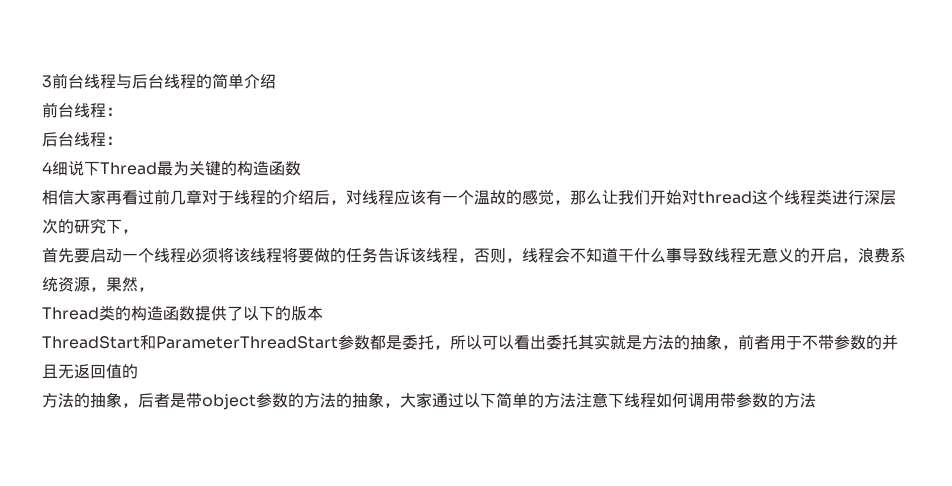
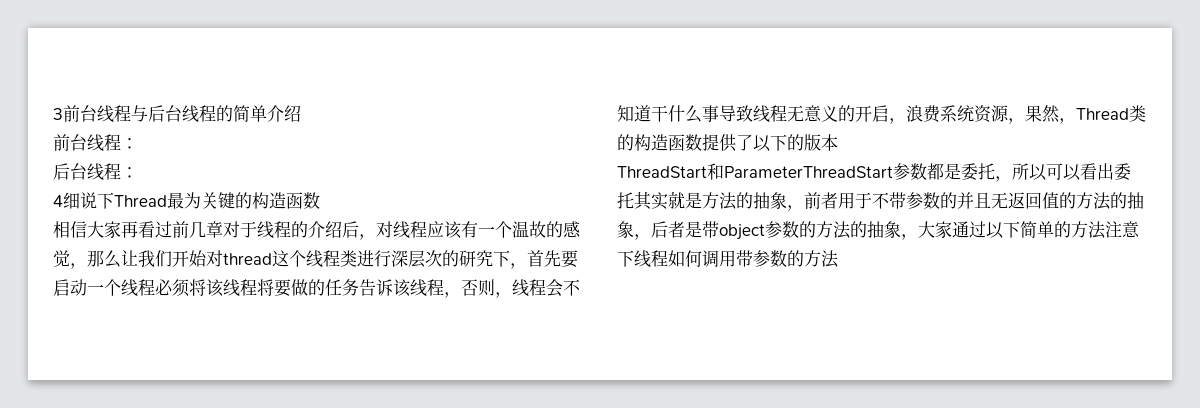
- 相信大家再看过前几章对于线程的介绍后，对线程应该有一个温故的感觉，那么让我们开始对thread这个线程类进行深层次的研究下，
- 首先要启动一个线程必须将该线程将要做的任务告诉该线程，否则，线程会不知道干什么事导致线程无意义的开启，浪费系统资源，果然，
- Thread类的构造函数提供了以下的版本
+ 相信大家再看过前几章对于线程的介绍后，对线程应该有一个温故的感觉，那么让我们开始对thread这个线程类进行深层次的研究下，首先要启动一个线程必须将该线程将要做的任务告诉该线程，否则，线程会不知道干什么事导致线程无意义的开启，浪费系统资源，果然，Thread类的构造函数提供了以下的版本
- ThreadStart和ParameterThreadStart参数都是委托，所以可以看出委托其实就是方法的抽象，前者用于不带参数的并且无返回值的
- 方法的抽象，后者是带object参数的方法的抽象，大家通过以下简单的方法注意下线程如何调用带参数的方法
+ ThreadStart和ParameterThreadStart参数都是委托，所以可以看出委托其实就是方法的抽象，前者用于不带参数的并且无返回值的方法的抽象，后者是带object参数的方法的抽象，大家通过以下简单的方法注意下线程如何调用带参数的方法

